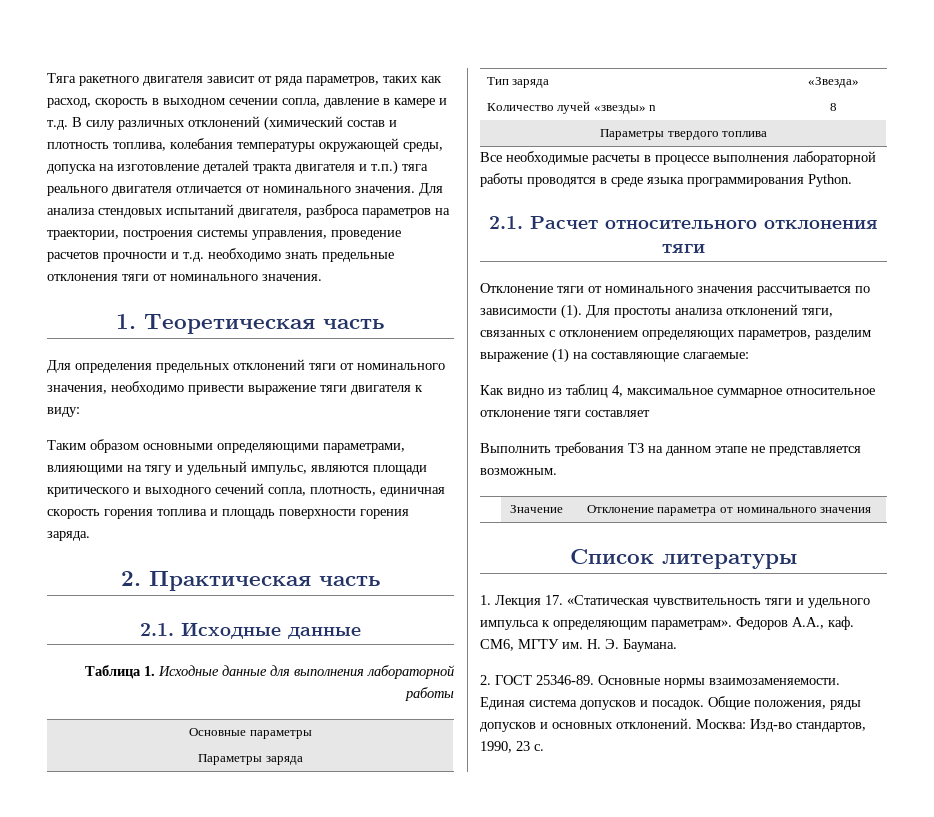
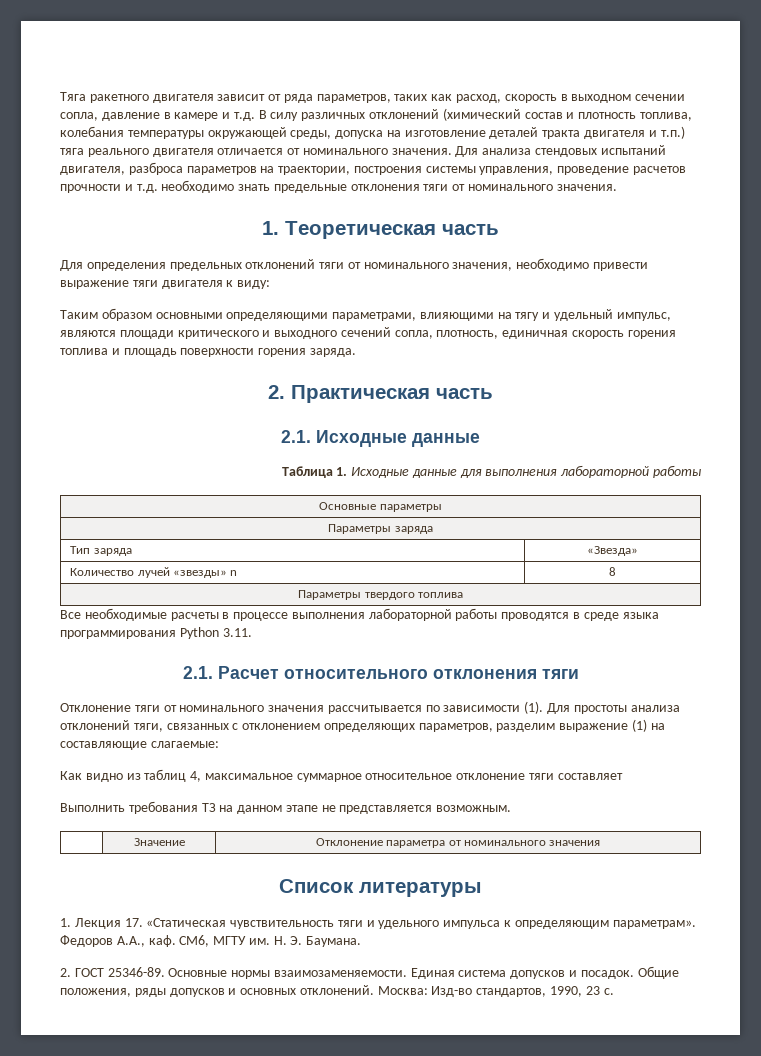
- Все необходимые расчеты в процессе выполнения лабораторной работы проводятся в среде языка программирования Python.
+ Все необходимые расчеты в процессе выполнения лабораторной работы проводятся в среде языка программирования Python 3.11.

